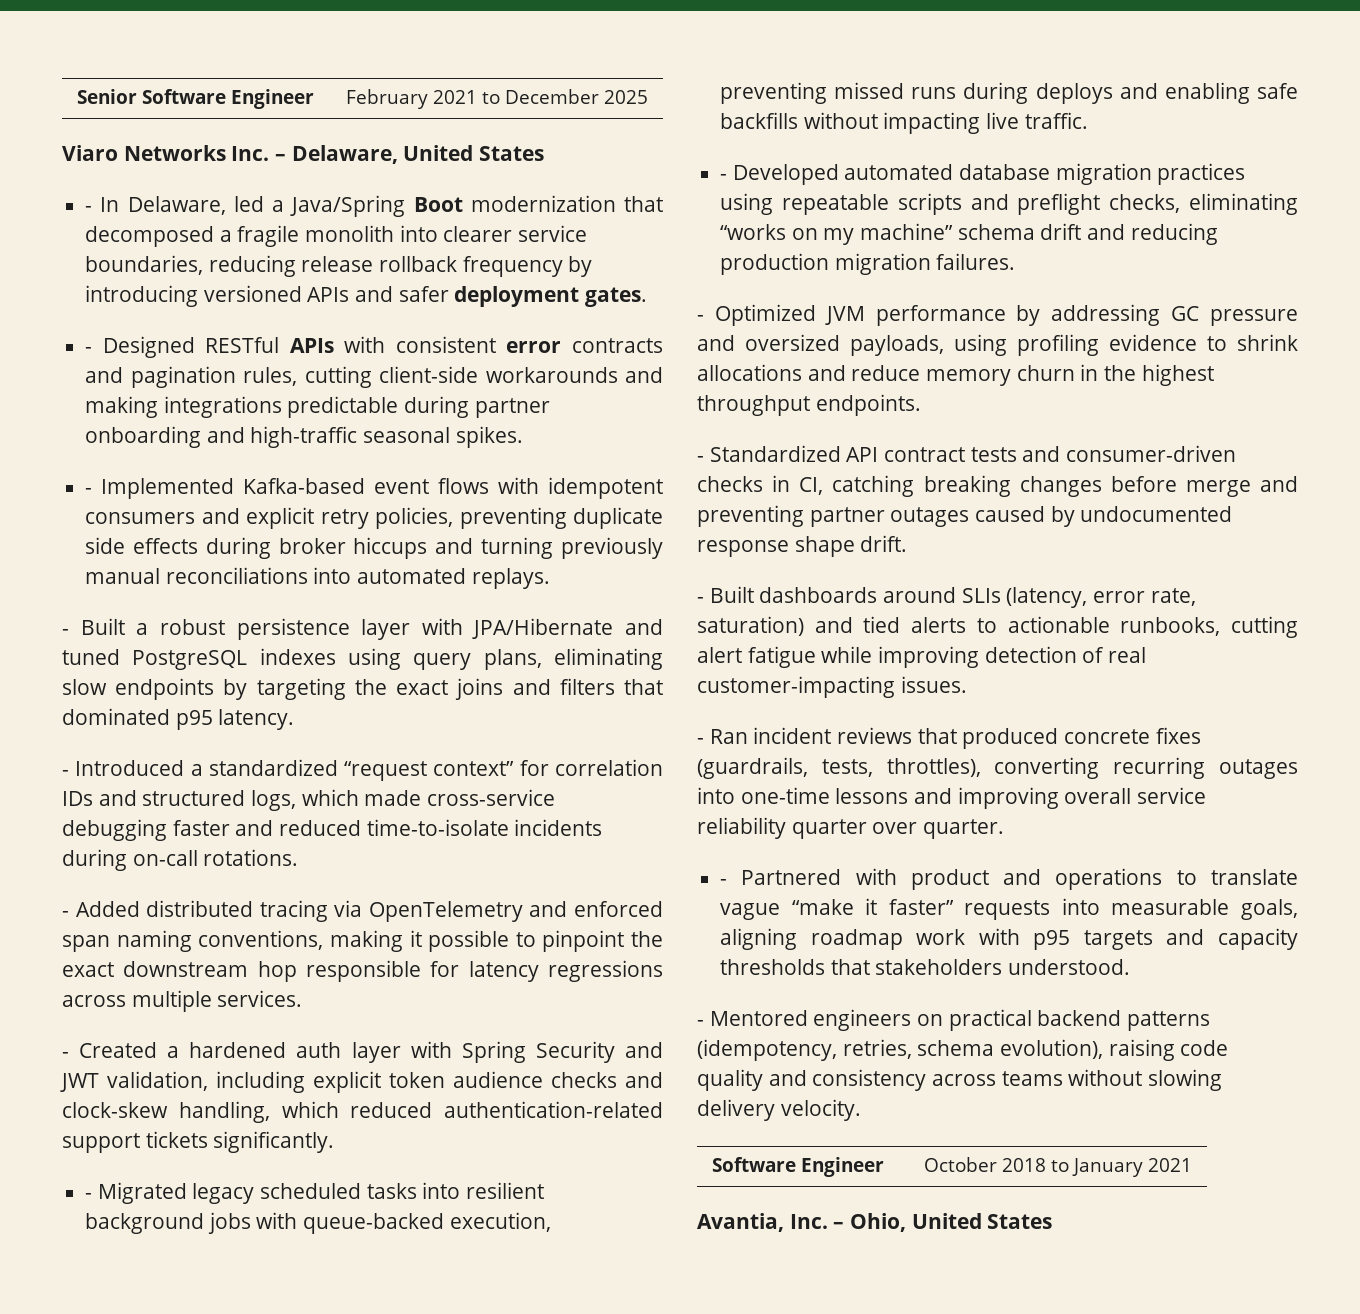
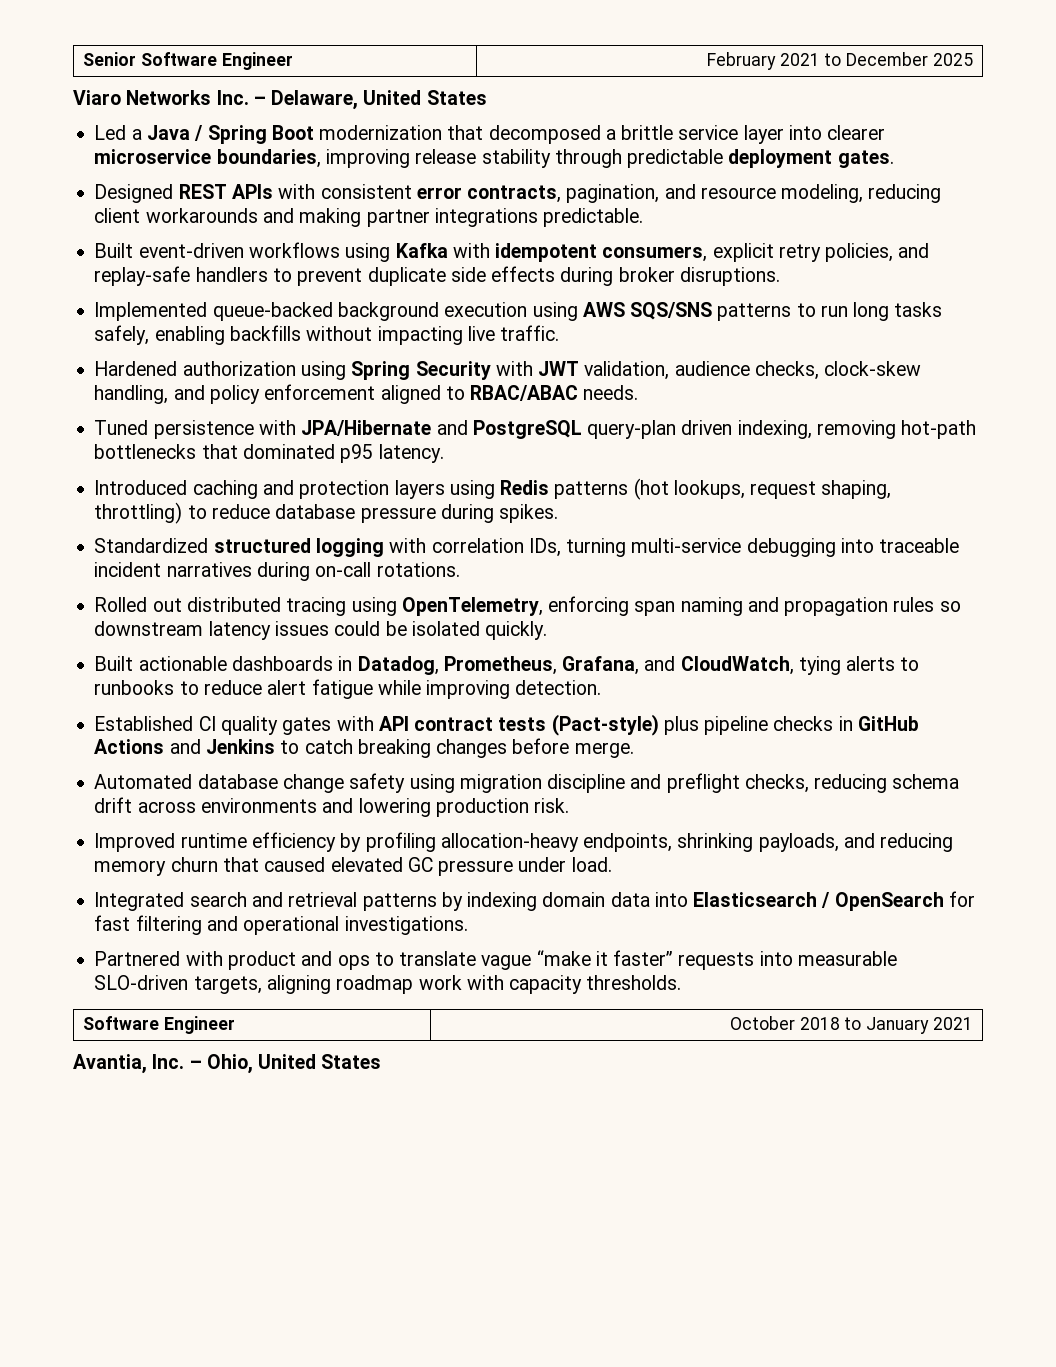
- - In Delaware, led a Java/Spring Boot modernization that decomposed a fragile monolith into clearer service boundaries, reducing release rollback frequency by introducing versioned APIs and safer deployment gates.
+ Led a Java / Spring Boot modernization that decomposed a brittle service layer into clearer microservice boundaries, improving release stability through predictable deployment gates.
- - Designed RESTful APIs with consistent error contracts and pagination rules, cutting client-side workarounds and making integrations predictable during partner onboarding and high-traffic seasonal spikes.
- - Implemented Kafka-based event flows with idempotent consumers and explicit retry policies, preventing duplicate side effects during broker hiccups and turning previously manual reconciliations into automated replays.
- - Built a robust persistence layer with JPA/Hibernate and tuned PostgreSQL indexes using query plans, eliminating slow endpoints by targeting the exact joins and filters that dominated p95 latency.
- - Introduced a standardized “request context” for correlation IDs and structured logs, which made cross-service debugging faster and reduced time-to-isolate incidents during on-call rotations.
- - Added distributed tracing via OpenTelemetry and enforced span naming conventions, making it possible to pinpoint the exact downstream hop responsible for latency regressions across multiple services.
- - Created a hardened auth layer with Spring Security and JWT validation, including explicit token audience checks and clock-skew handling, which reduced authentication-related support tickets significantly.
- - Migrated legacy scheduled tasks into resilient background jobs with queue-backed execution, preventing missed runs during deploys and enabling safe backfills without impacting live traffic.
+ Designed REST APIs with consistent error contracts, pagination, and resource modeling, reducing client workarounds and making partner integrations predictable.
+ Built event-driven workflows using Kafka with idempotent consumers, explicit retry policies, and replay-safe handlers to prevent duplicate side effects during broker disruptions.
+ Implemented queue-backed background execution using AWS SQS/SNS patterns to run long tasks safely, enabling backfills without impacting live traffic.
- - Developed automated database migration practices using repeatable scripts and preflight checks, eliminating “works on my machine” schema drift and reducing production migration failures.
- - Optimized JVM performance by addressing GC pressure and oversized payloads, using profiling evidence to shrink allocations and reduce memory churn in the highest throughput endpoints.
- - Standardized API contract tests and consumer-driven checks in CI, catching breaking changes before merge and preventing partner outages caused by undocumented response shape drift.
- - Built dashboards around SLIs (latency, error rate, saturation) and tied alerts to actionable runbooks, cutting alert fatigue while improving detection of real customer-impacting issues.
- - Ran incident reviews that produced concrete fixes (guardrails, tests, throttles), converting recurring outages into one-time lessons and improving overall service reliability quarter over quarter.
- - Partnered with product and operations to translate vague “make it faster” requests into measurable goals, aligning roadmap work with p95 targets and capacity thresholds that stakeholders understood.
- - Mentored engineers on practical backend patterns (idempotency, retries, schema evolution), raising code quality and consistency across teams without slowing delivery velocity.
+ Hardened authorization using Spring Security with JWT validation, audience checks, clock-skew handling, and policy enforcement aligned to RBAC/ABAC needs.
+ Tuned persistence with JPA/Hibernate and PostgreSQL query-plan driven indexing, removing hot-path bottlenecks that dominated p95 latency.
+ Introduced caching and protection layers using Redis patterns (hot lookups, request shaping, throttling) to reduce database pressure during spikes.
+ Standardized structured logging with correlation IDs, turning multi-service debugging into traceable incident narratives during on-call rotations.
+ Rolled out distributed tracing using OpenTelemetry, enforcing span naming and propagation rules so downstream latency issues could be isolated quickly.
+ Built actionable dashboards in Datadog, Prometheus, Grafana, and CloudWatch, tying alerts to runbooks to reduce alert fatigue while improving detection.
+ Established CI quality gates with API contract tests (Pact-style) plus pipeline checks in GitHub Actions and Jenkins to catch breaking changes before merge.
+ Automated database change safety using migration discipline and preflight checks, reducing schema drift across environments and lowering production risk.
+ Improved runtime efficiency by profiling allocation-heavy endpoints, shrinking payloads, and reducing memory churn that caused elevated GC pressure under load.
+ Integrated search and retrieval patterns by indexing domain data into Elasticsearch / OpenSearch for fast filtering and operational investigations.
+ Partnered with product and ops to translate vague “make it faster” requests into measurable SLO-driven targets, aligning roadmap work with capacity thresholds.

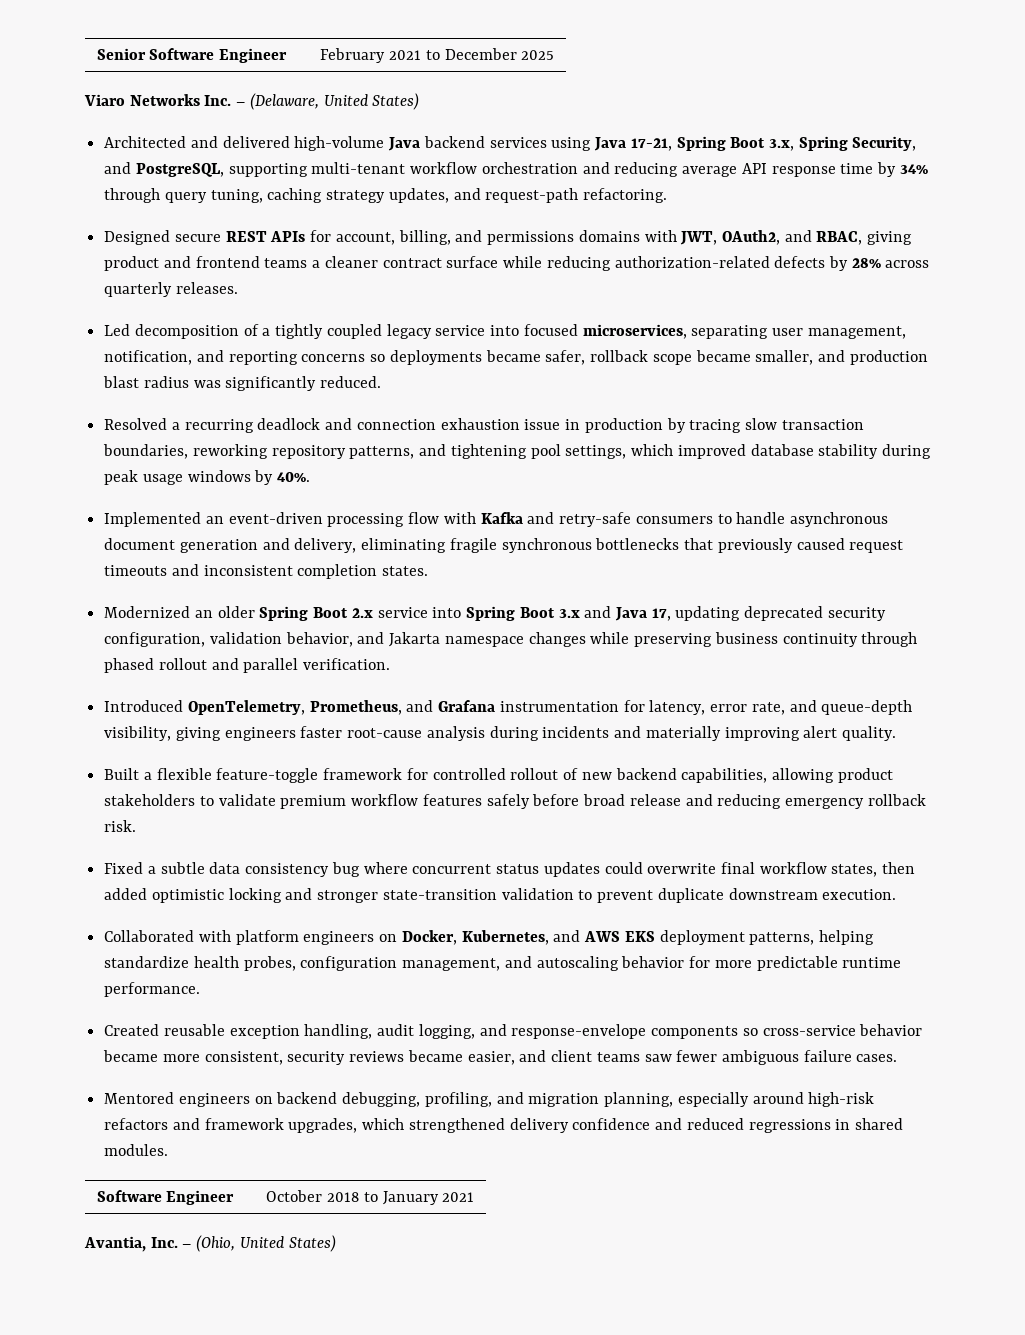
- Viaro Networks Inc. – Delaware, United States
- Led a Java / Spring Boot modernization that decomposed a brittle service layer into clearer microservice boundaries, improving release stability through predictable deployment gates.
- Designed REST APIs with consistent error contracts, pagination, and resource modeling, reducing client workarounds and making partner integrations predictable.
- Built event-driven workflows using Kafka with idempotent consumers, explicit retry policies, and replay-safe handlers to prevent duplicate side effects during broker disruptions.
- Implemented queue-backed background execution using AWS SQS/SNS patterns to run long tasks safely, enabling backfills without impacting live traffic.
- Hardened authorization using Spring Security with JWT validation, audience checks, clock-skew handling, and policy enforcement aligned to RBAC/ABAC needs.
- Tuned persistence with JPA/Hibernate and PostgreSQL query-plan driven indexing, removing hot-path bottlenecks that dominated p95 latency.
- Introduced caching and protection layers using Redis patterns (hot lookups, request shaping, throttling) to reduce database pressure during spikes.
- Standardized structured logging with correlation IDs, turning multi-service debugging into traceable incident narratives during on-call rotations.
- Rolled out distributed tracing using OpenTelemetry, enforcing span naming and propagation rules so downstream latency issues could be isolated quickly.
- Built actionable dashboards in Datadog, Prometheus, Grafana, and CloudWatch, tying alerts to runbooks to reduce alert fatigue while improving detection.
- Established CI quality gates with API contract tests (Pact-style) plus pipeline checks in GitHub Actions and Jenkins to catch breaking changes before merge.
- Automated database change safety using migration discipline and preflight checks, reducing schema drift across environments and lowering production risk.
- Improved runtime efficiency by profiling allocation-heavy endpoints, shrinking payloads, and reducing memory churn that caused elevated GC pressure under load.
- Integrated search and retrieval patterns by indexing domain data into Elasticsearch / OpenSearch for fast filtering and operational investigations.
- Partnered with product and ops to translate vague “make it faster” requests into measurable SLO-driven targets, aligning roadmap work with capacity thresholds.
+ Viaro Networks Inc. – (Delaware, United States)
+ Architected and delivered high-volume Java backend services using Java 17-21, Spring Boot 3.x, Spring Security, and PostgreSQL, supporting multi-tenant workflow orchestration and reducing average API response time by 34% through query tuning, caching strategy updates, and request-path refactoring.
+ Designed secure REST APIs for account, billing, and permissions domains with JWT, OAuth2, and RBAC, giving product and frontend teams a cleaner contract surface while reducing authorization-related defects by 28% across quarterly releases.
+ Led decomposition of a tightly coupled legacy service into focused microservices, separating user management, notification, and reporting concerns so deployments became safer, rollback scope became smaller, and production blast radius was significantly reduced.
+ Resolved a recurring deadlock and connection exhaustion issue in production by tracing slow transaction boundaries, reworking repository patterns, and tightening pool settings, which improved database stability during peak usage windows by 40%.
+ Implemented an event-driven processing flow with Kafka and retry-safe consumers to handle asynchronous document generation and delivery, eliminating fragile synchronous bottlenecks that previously caused request timeouts and inconsistent completion states.
+ Modernized an older Spring Boot 2.x service into Spring Boot 3.x and Java 17, updating deprecated security configuration, validation behavior, and Jakarta namespace changes while preserving business continuity through phased rollout and parallel verification.
+ Introduced OpenTelemetry, Prometheus, and Grafana instrumentation for latency, error rate, and queue-depth visibility, giving engineers faster root-cause analysis during incidents and materially improving alert quality.
+ Built a flexible feature-toggle framework for controlled rollout of new backend capabilities, allowing product stakeholders to validate premium workflow features safely before broad release and reducing emergency rollback risk.
+ Fixed a subtle data consistency bug where concurrent status updates could overwrite final workflow states, then added optimistic locking and stronger state-transition validation to prevent duplicate downstream execution.
+ Collaborated with platform engineers on Docker, Kubernetes, and AWS EKS deployment patterns, helping standardize health probes, configuration management, and autoscaling behavior for more predictable runtime performance.
+ Created reusable exception handling, audit logging, and response-envelope components so cross-service behavior became more consistent, security reviews became easier, and client teams saw fewer ambiguous failure cases.
+ Mentored engineers on backend debugging, profiling, and migration planning, especially around high-risk refactors and framework upgrades, which strengthened delivery confidence and reduced regressions in shared modules.
- Avantia, Inc. – Ohio, United States
+ Avantia, Inc. – (Ohio, United States)

